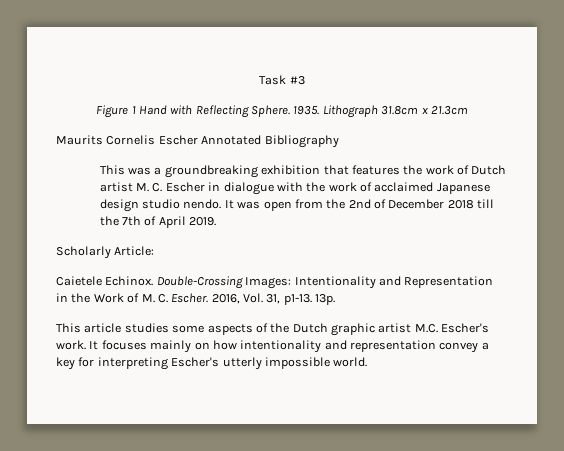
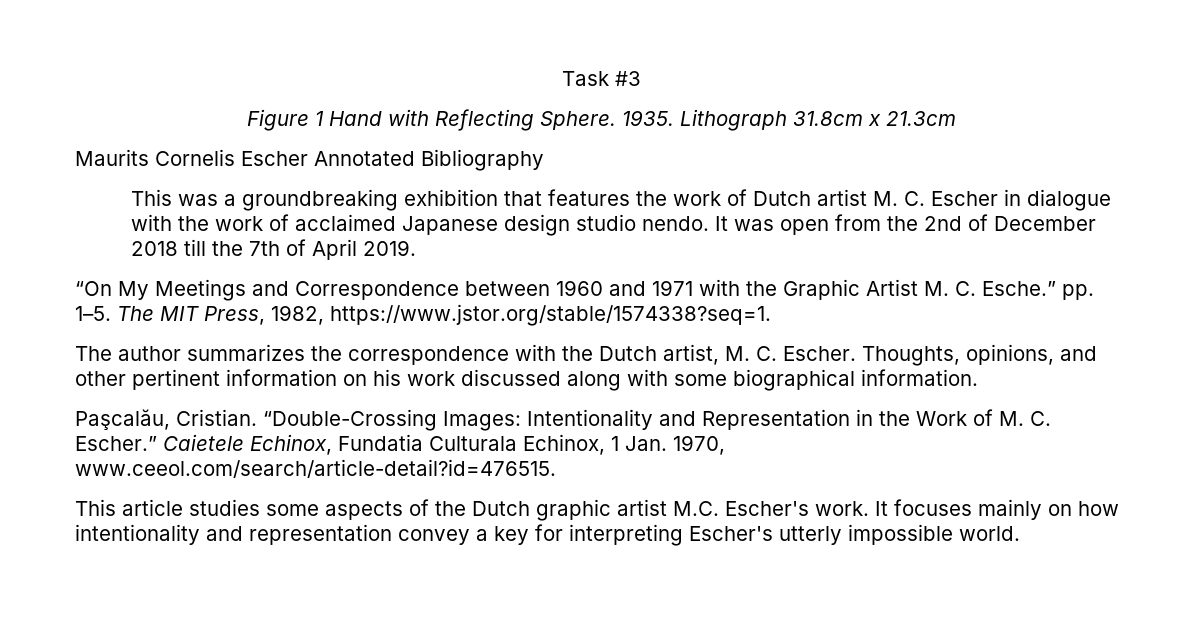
- Scholarly Article:
- Caietele Echinox. Double-Crossing Images: Intentionality and Representation in the Work of M. C. Escher. 2016, Vol. 31, p1-13. 13p.
+ “On My Meetings and Correspondence between 1960 and 1971 with the Graphic Artist M. C. Esche.” pp. 1–5. The MIT Press, 1982, https://www.jstor.org/stable/1574338?seq=1.
+ The author summarizes the correspondence with the Dutch artist, M. C. Escher. Thoughts, opinions, and other pertinent information on his work discussed along with some biographical information.
+ Paşcalău, Cristian. “Double-Crossing Images: Intentionality and Representation in the Work of M. C. Escher.” Caietele Echinox, Fundatia Culturala Echinox, 1 Jan. 1970, www.ceeol.com/search/article-detail?id=476515.

